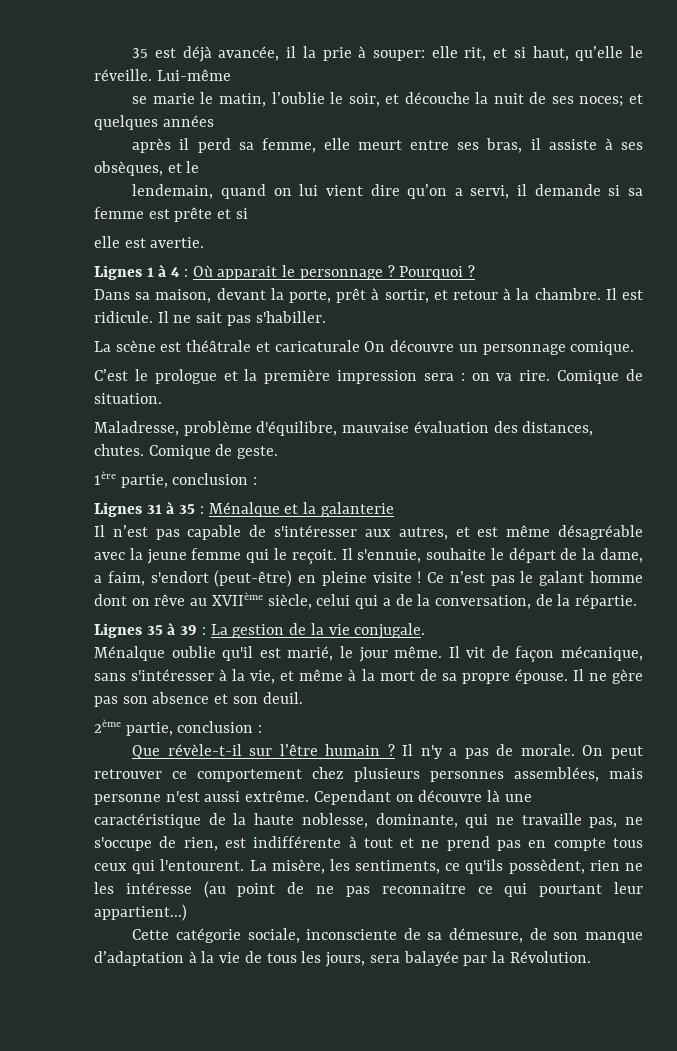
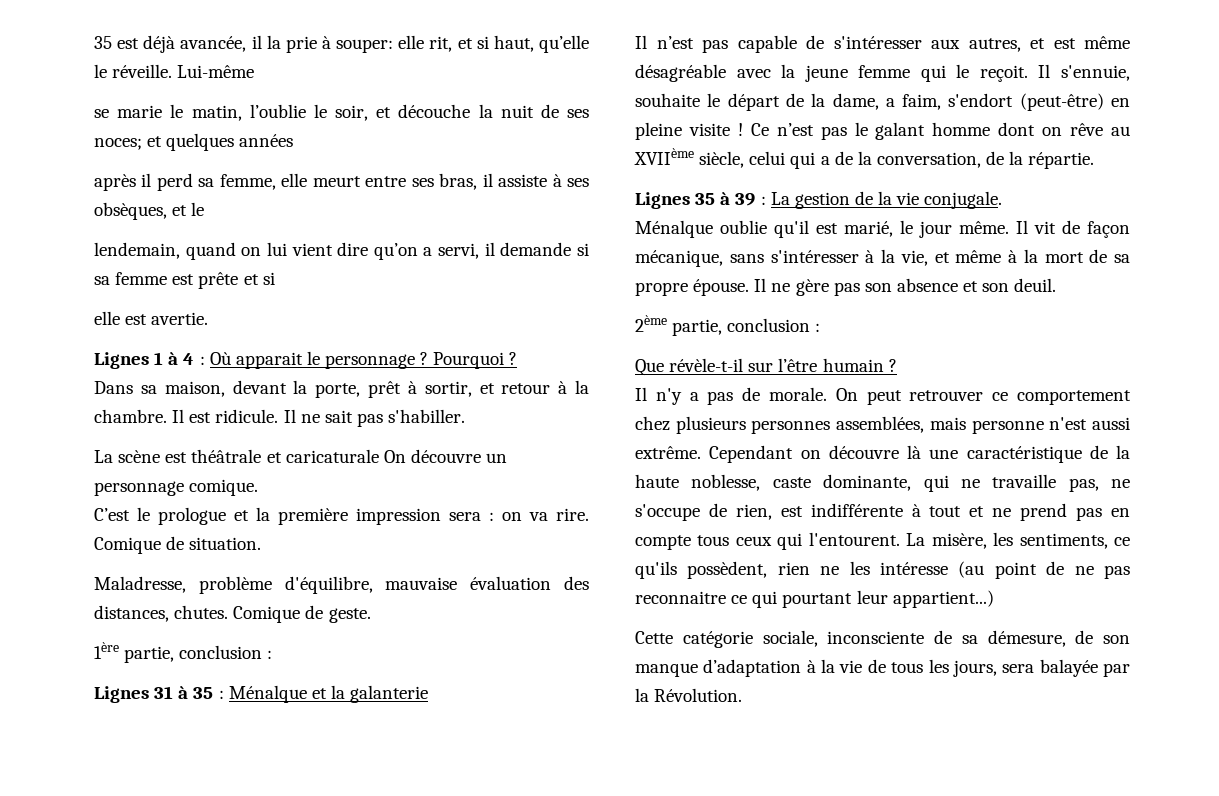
- Que révèle-t-il sur l’être humain ? Il n'y a pas de morale.
+ Que révèle-t-il sur l’être humain ?
+ Il n'y a pas de morale.
- Cependant on découvre là une caractéristique de la haute noblesse, dominante, qui ne travaille pas, ne s'occupe de rien, est indifférente à tout et ne prend pas en compte tous ceux qui l'entourent.
+ Cependant on découvre là une caractéristique de la haute noblesse, caste dominante, qui ne travaille pas, ne s'occupe de rien, est indifférente à tout et ne prend pas en compte tous ceux qui l'entourent.

